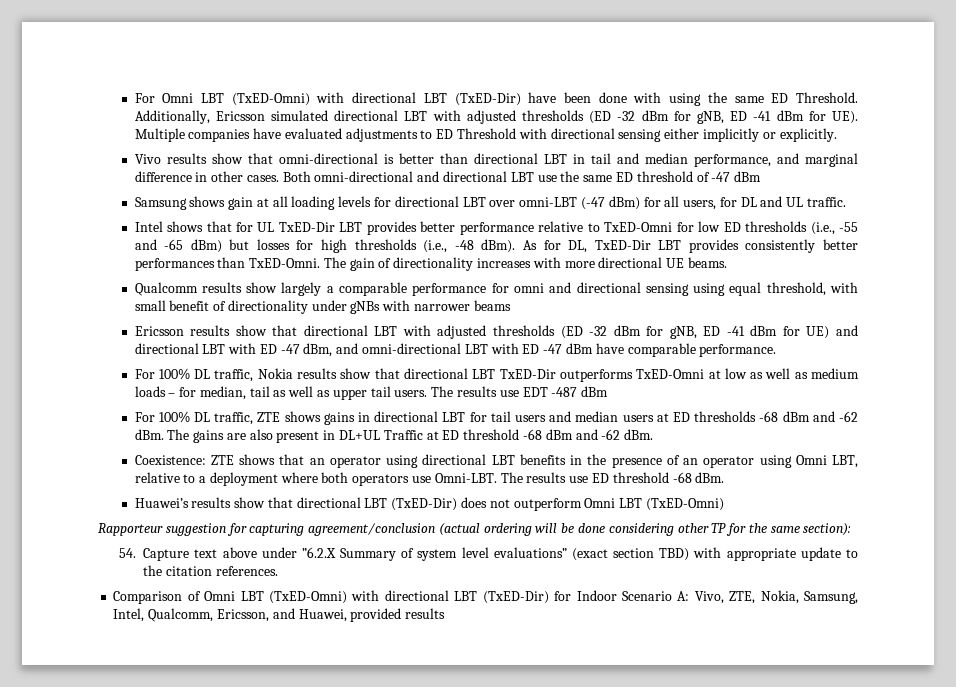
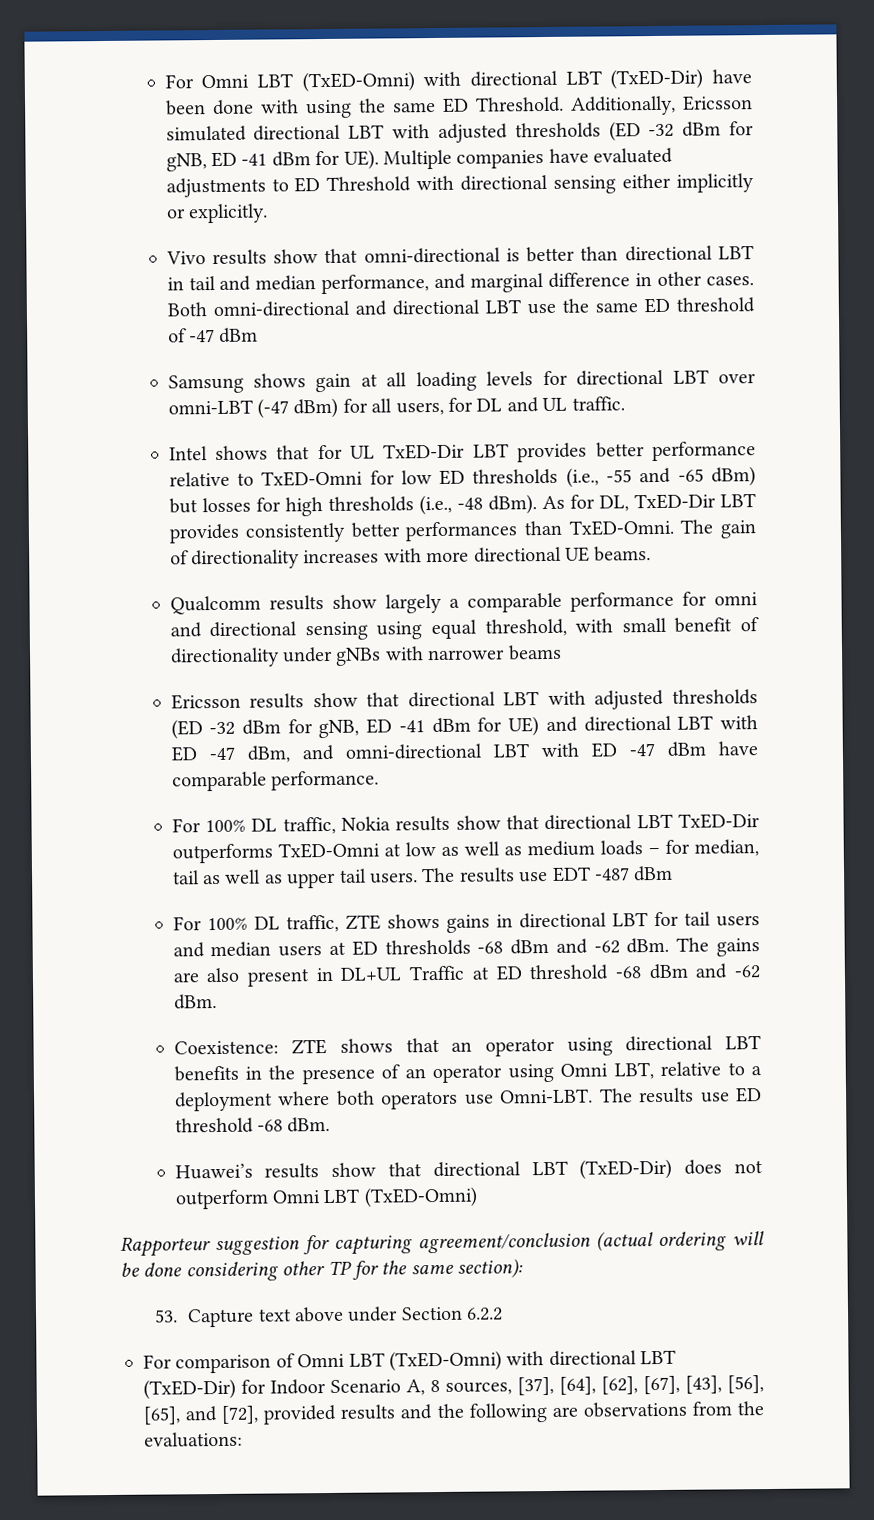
- 54. Capture text above under ”6.2.X Summary of system level evaluations” (exact section TBD) with appropriate update to the citation references.
- Comparison of Omni LBT (TxED-Omni) with directional LBT (TxED-Dir) for Indoor Scenario A: Vivo, ZTE, Nokia, Samsung, Intel, Qualcomm, Ericsson, and Huawei, provided results
+ 53. Capture text above under Section 6.2.2
+ For comparison of Omni LBT (TxED-Omni) with directional LBT (TxED-Dir) for Indoor Scenario A, 8 sources, [37], [64], [62], [67], [43], [56], [65], and [72], provided results and the following are observations from the evaluations:

